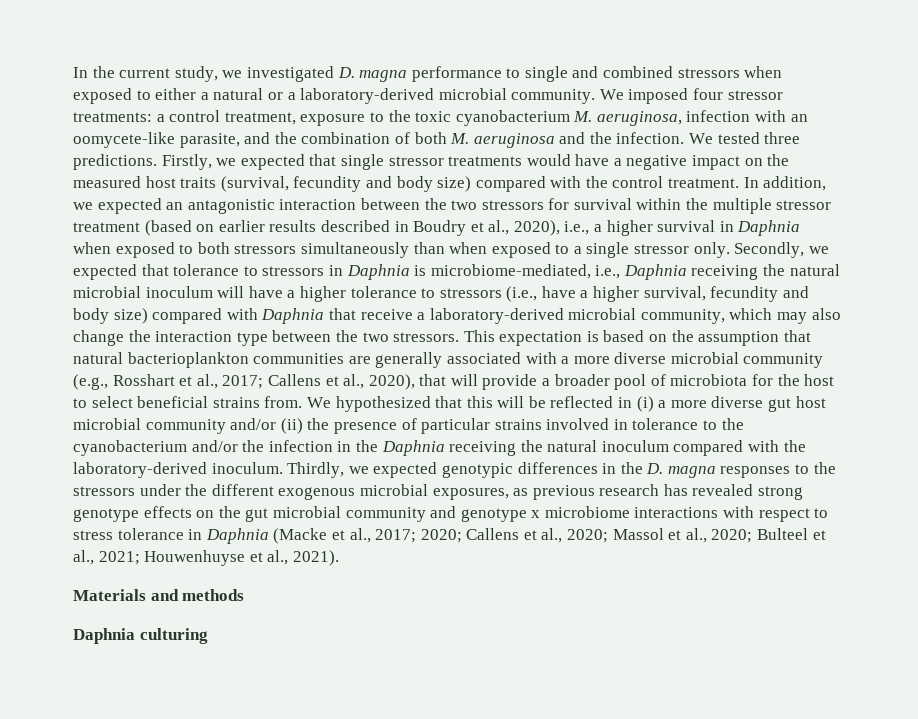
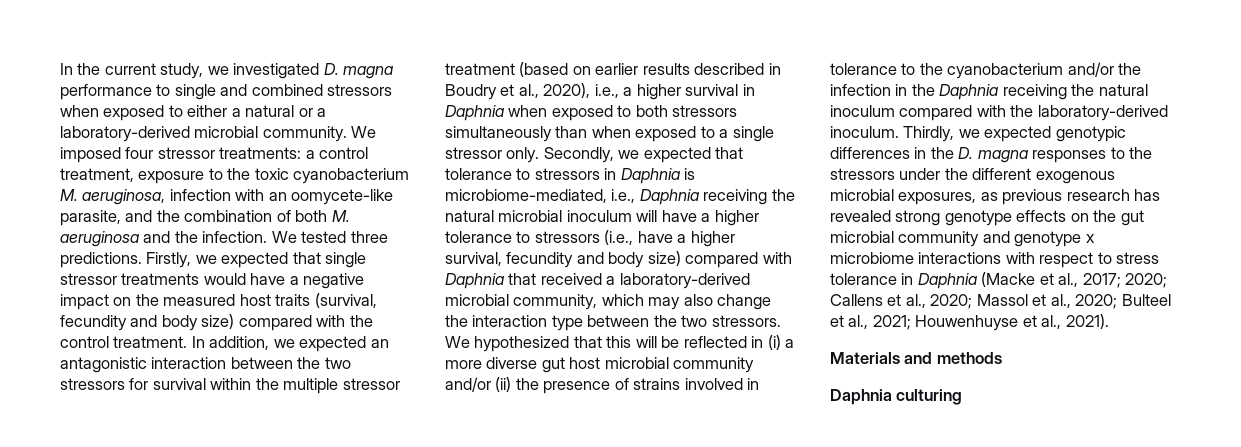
- Secondly, we expected that tolerance to stressors in Daphnia is microbiome-mediated, i.e., Daphnia receiving the natural microbial inoculum will have a higher tolerance to stressors (i.e., have a higher survival, fecundity and body size) compared with Daphnia that receive a laboratory-derived microbial community, which may also change the interaction type between the two stressors.
+ Secondly, we expected that tolerance to stressors in Daphnia is microbiome-mediated, i.e., Daphnia receiving the natural microbial inoculum will have a higher tolerance to stressors (i.e., have a higher survival, fecundity and body size) compared with Daphnia that received a laboratory-derived microbial community, which may also change the interaction type between the two stressors.
- This expectation is based on the assumption that natural bacterioplankton communities are generally associated with a more diverse microbial community (e.g., Rosshart et al., 2017; Callens et al., 2020), that will provide a broader pool of microbiota for the host to select beneficial strains from.
- We hypothesized that this will be reflected in (i) a more diverse gut host microbial community and/or (ii) the presence of particular strains involved in tolerance to the cyanobacterium and/or the infection in the Daphnia receiving the natural inoculum compared with the laboratory-derived inoculum.
+ We hypothesized that this will be reflected in (i) a more diverse gut host microbial community and/or (ii) the presence of strains involved in tolerance to the cyanobacterium and/or the infection in the Daphnia receiving the natural inoculum compared with the laboratory-derived inoculum.

